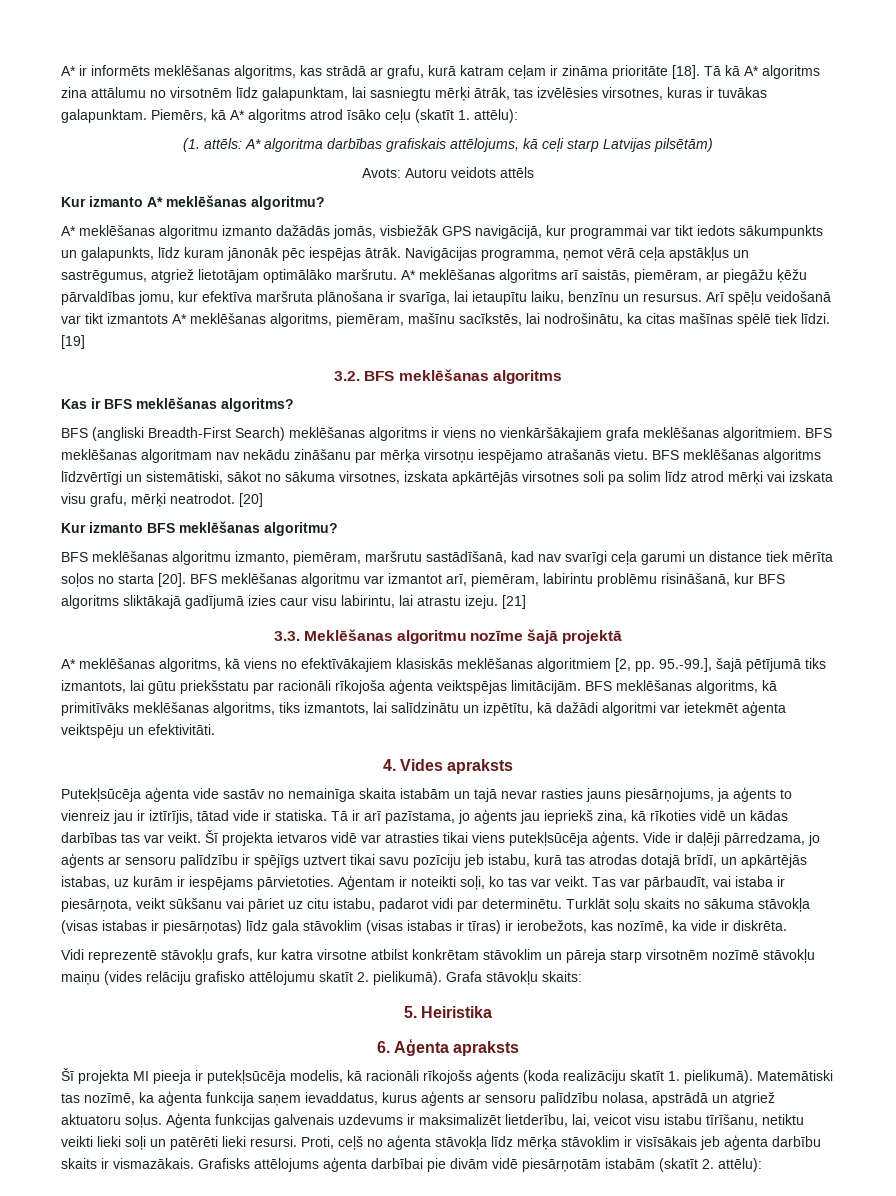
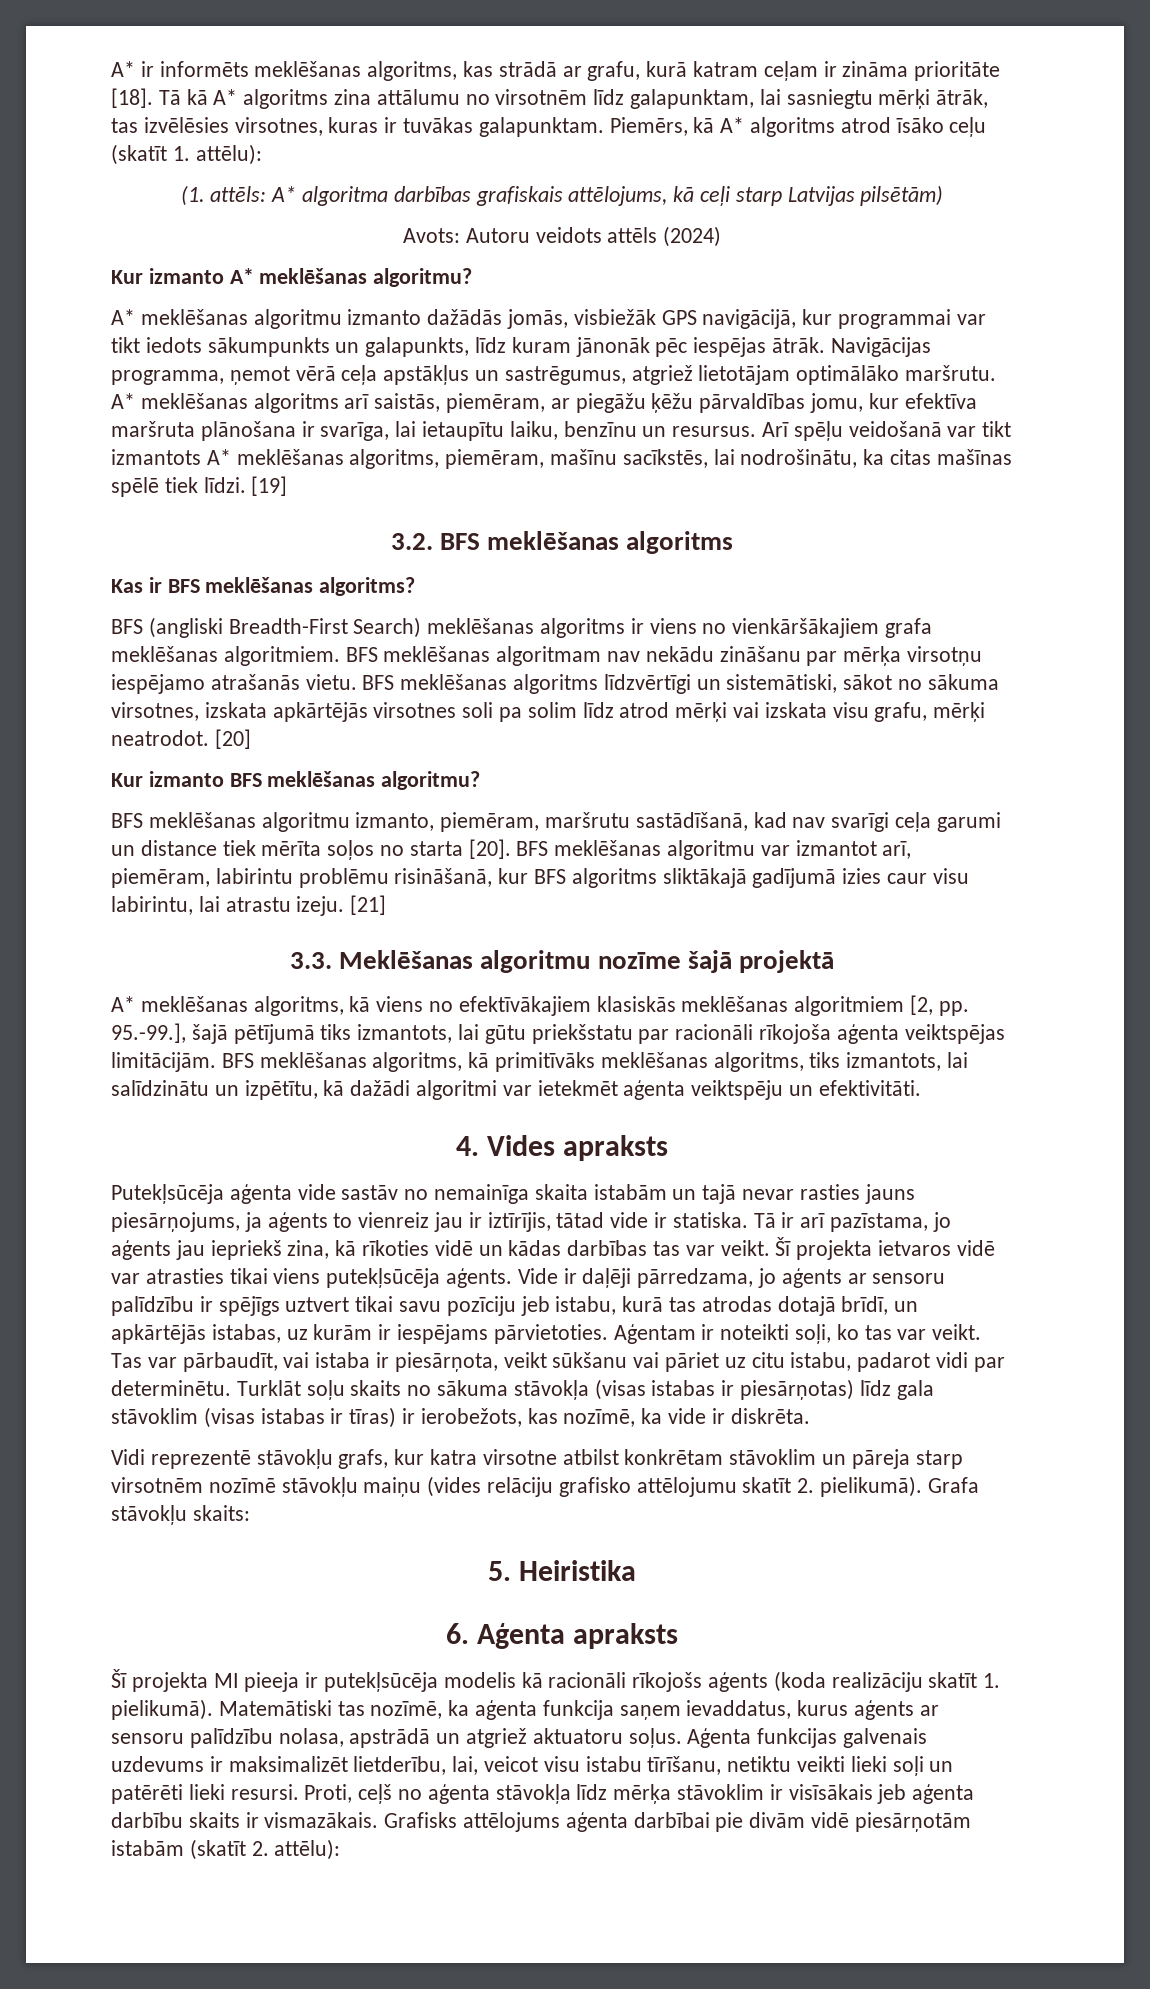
- Avots: Autoru veidots attēls
+ Avots: Autoru veidots attēls (2024)
- Šī projekta MI pieeja ir putekļsūcēja modelis, kā racionāli rīkojošs aģents (koda realizāciju skatīt 1. pielikumā).
+ Šī projekta MI pieeja ir putekļsūcēja modelis kā racionāli rīkojošs aģents (koda realizāciju skatīt 1. pielikumā).

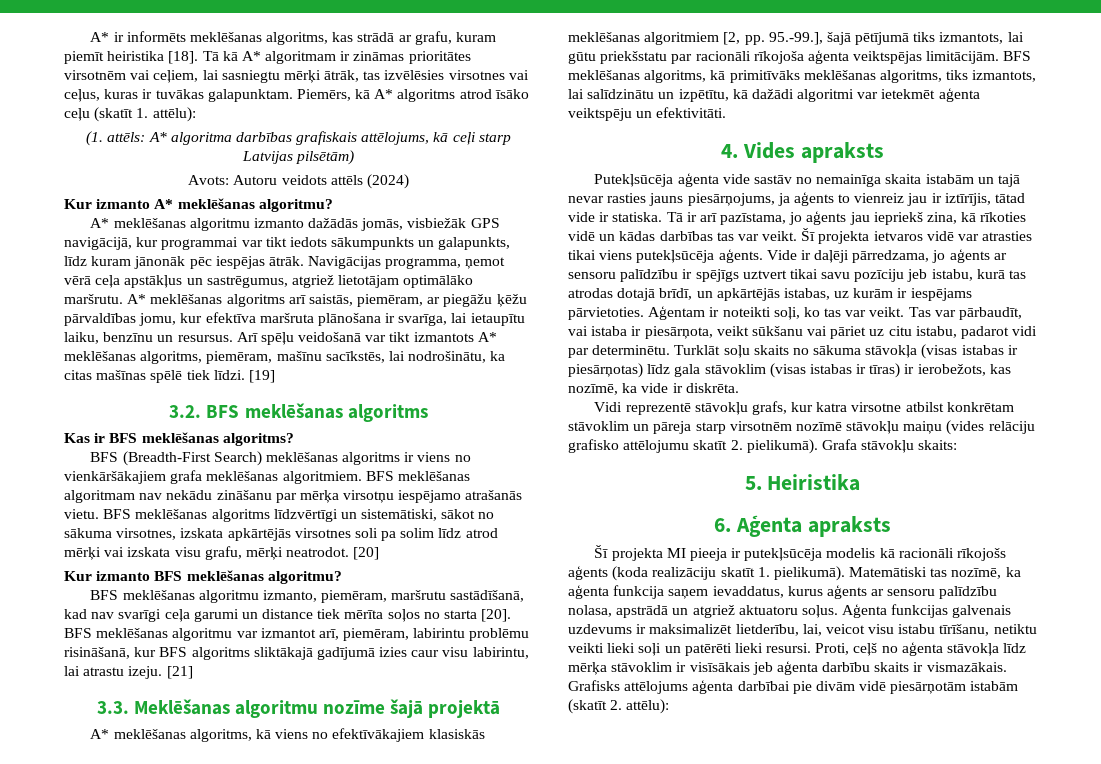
- A* ir informēts meklēšanas algoritms, kas strādā ar grafu, kurā katram ceļam ir zināma prioritāte [18]. Tā kā A* algoritms zina attālumu no virsotnēm līdz galapunktam, lai sasniegtu mērķi ātrāk, tas izvēlēsies virsotnes, kuras ir tuvākas galapunktam.
+ A* ir informēts meklēšanas algoritms, kas strādā ar grafu, kuram piemīt heiristika [18]. Tā kā A* algoritmam ir zināmas prioritātes virsotnēm vai ceļiem, lai sasniegtu mērķi ātrāk, tas izvēlēsies virsotnes vai ceļus, kuras ir tuvākas galapunktam.
- BFS (angliski Breadth-First Search) meklēšanas algoritms ir viens no vienkāršākajiem grafa meklēšanas algoritmiem.
+ BFS (Breadth-First Search) meklēšanas algoritms ir viens no vienkāršākajiem grafa meklēšanas algoritmiem.

